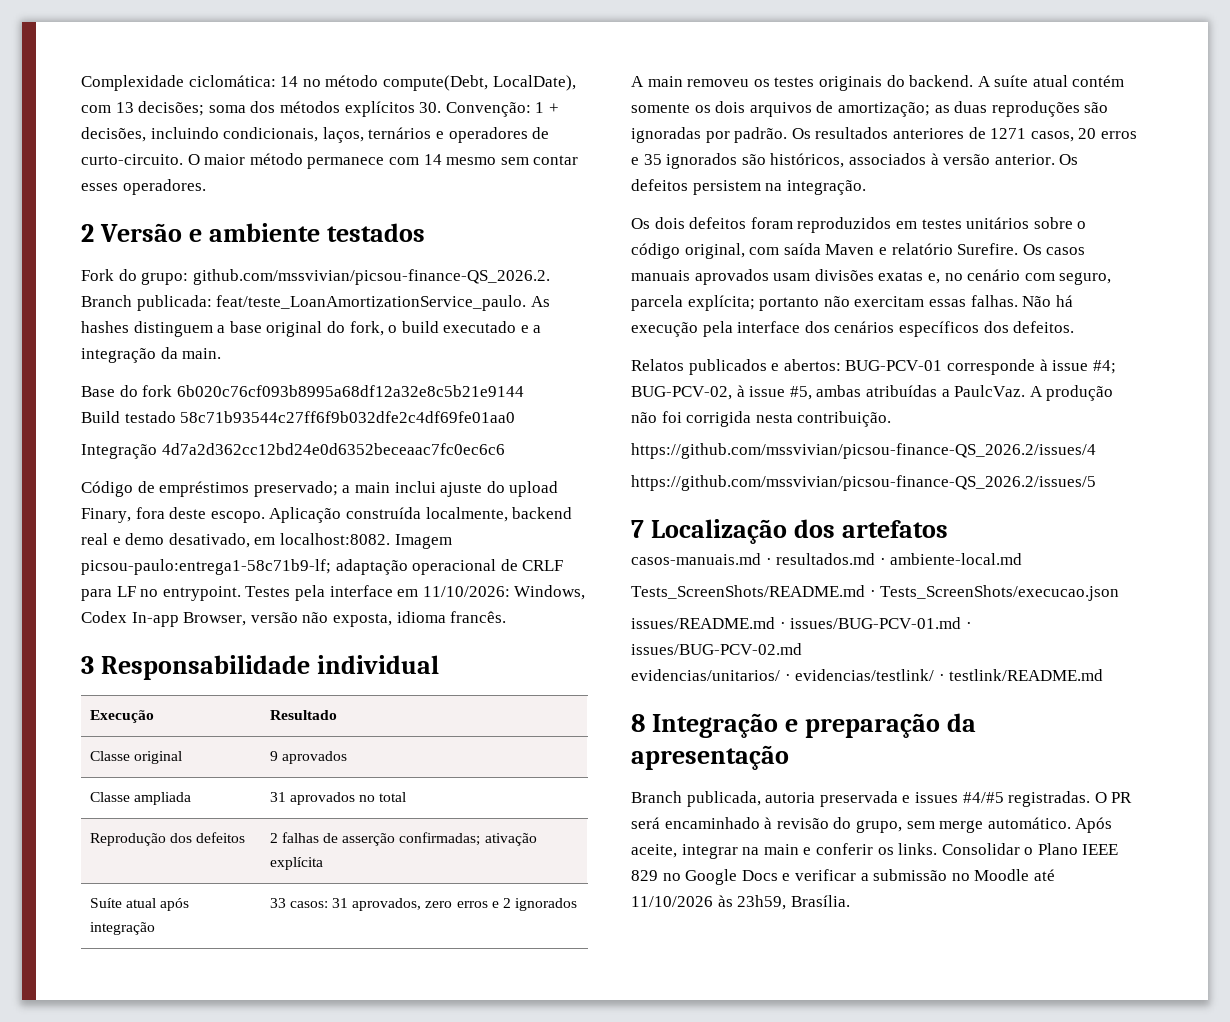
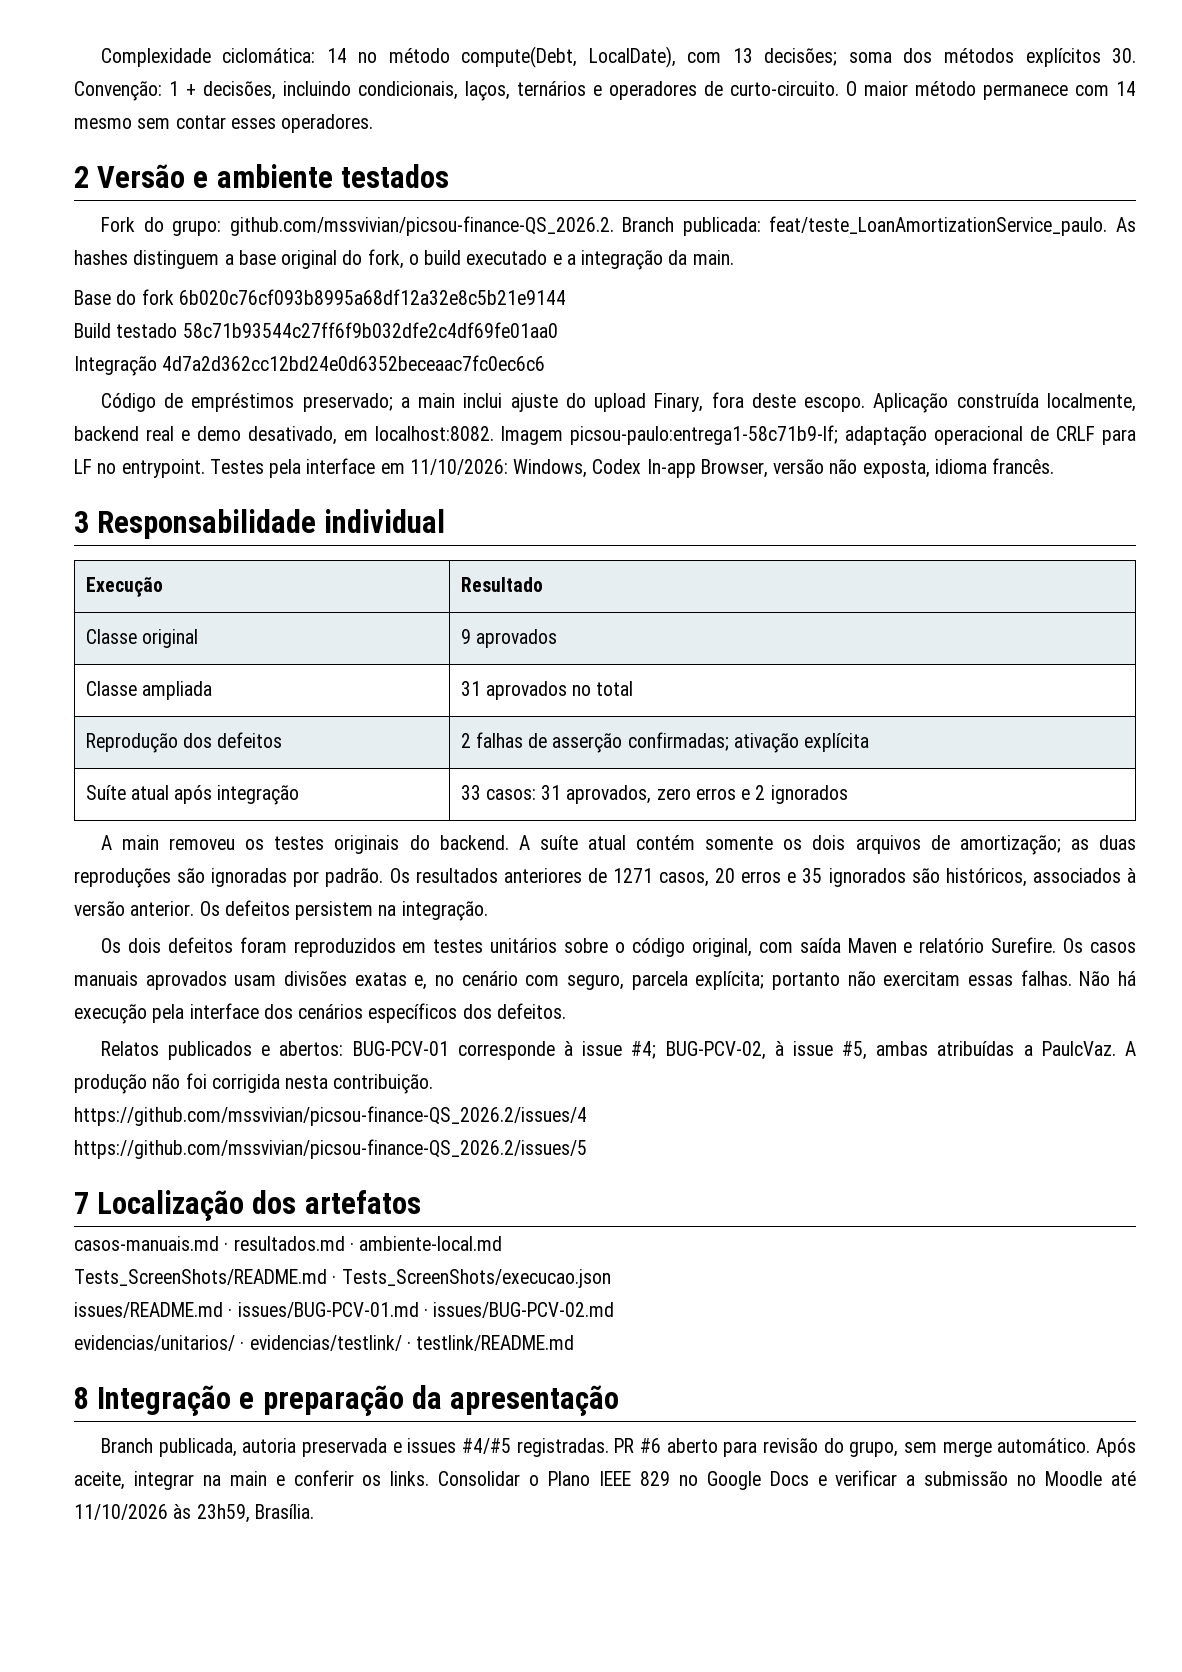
- O PR será encaminhado à revisão do grupo, sem merge automático.
+ PR #6 aberto para revisão do grupo, sem merge automático.

